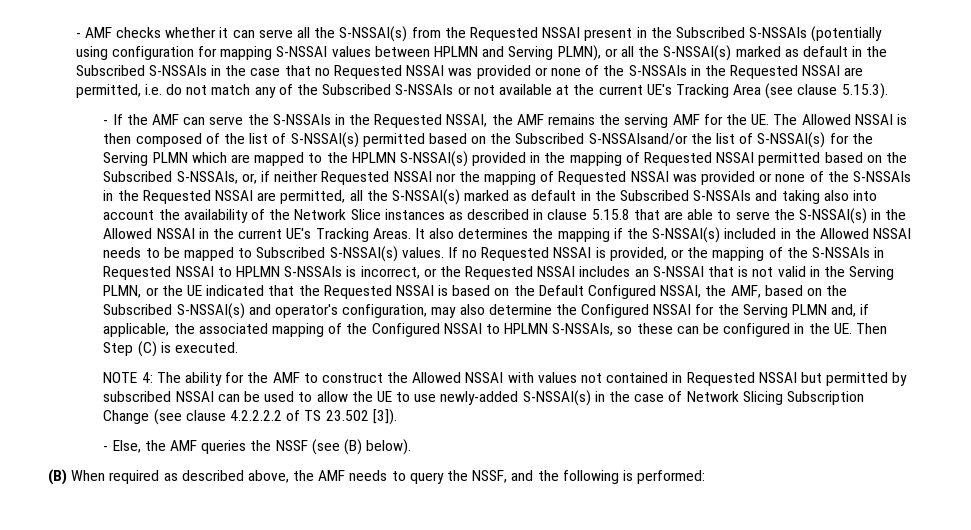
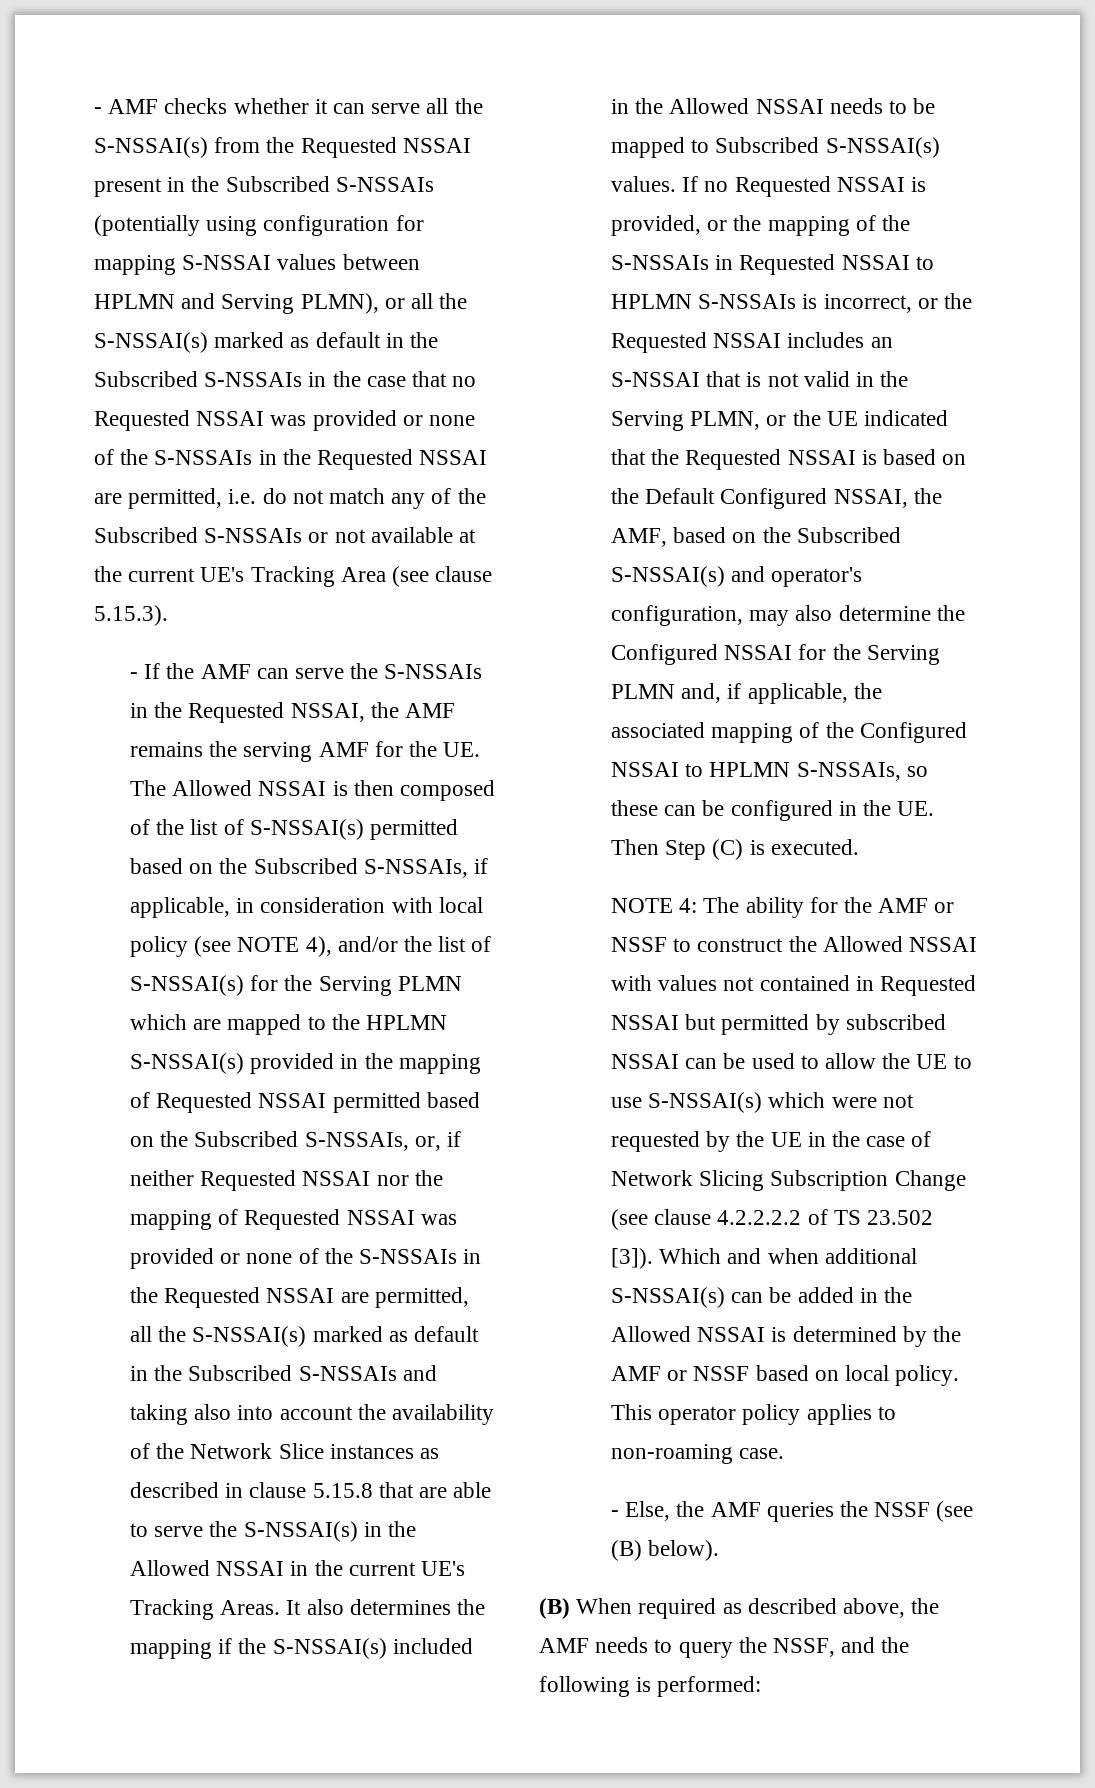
- - If the AMF can serve the S-NSSAIs in the Requested NSSAI, the AMF remains the serving AMF for the UE. The Allowed NSSAI is then composed of the list of S-NSSAI(s) permitted based on the Subscribed S-NSSAIsand/or the list of S-NSSAI(s) for the Serving PLMN which are mapped to the HPLMN S-NSSAI(s) provided in the mapping of Requested NSSAI permitted based on the Subscribed S-NSSAIs, or, if neither Requested NSSAI nor the mapping of Requested NSSAI was provided or none of the S-NSSAIs in the Requested NSSAI are permitted, all the S-NSSAI(s) marked as default in the Subscribed S-NSSAIs and taking also into account the availability of the Network Slice instances as described in clause 5.15.8 that are able to serve the S-NSSAI(s) in the Allowed NSSAI in the current UE's Tracking Areas.
+ - If the AMF can serve the S-NSSAIs in the Requested NSSAI, the AMF remains the serving AMF for the UE. The Allowed NSSAI is then composed of the list of S-NSSAI(s) permitted based on the Subscribed S-NSSAIs, if applicable, in consideration with local policy (see NOTE 4), and/or the list of S-NSSAI(s) for the Serving PLMN which are mapped to the HPLMN S-NSSAI(s) provided in the mapping of Requested NSSAI permitted based on the Subscribed S-NSSAIs, or, if neither Requested NSSAI nor the mapping of Requested NSSAI was provided or none of the S-NSSAIs in the Requested NSSAI are permitted, all the S-NSSAI(s) marked as default in the Subscribed S-NSSAIs and taking also into account the availability of the Network Slice instances as described in clause 5.15.8 that are able to serve the S-NSSAI(s) in the Allowed NSSAI in the current UE's Tracking Areas.
- NOTE 4: The ability for the AMF to construct the Allowed NSSAI with values not contained in Requested NSSAI but permitted by subscribed NSSAI can be used to allow the UE to use newly-added S-NSSAI(s) in the case of Network Slicing Subscription Change (see clause 4.2.2.2.2 of TS 23.502 [3]).
+ NOTE 4: The ability for the AMF or NSSF to construct the Allowed NSSAI with values not contained in Requested NSSAI but permitted by subscribed NSSAI can be used to allow the UE to use S-NSSAI(s) which were not requested by the UE in the case of Network Slicing Subscription Change (see clause 4.2.2.2.2 of TS 23.502 [3]). Which and when additional S-NSSAI(s) can be added in the Allowed NSSAI is determined by the AMF or NSSF based on local policy. This operator policy applies to non-roaming case.

